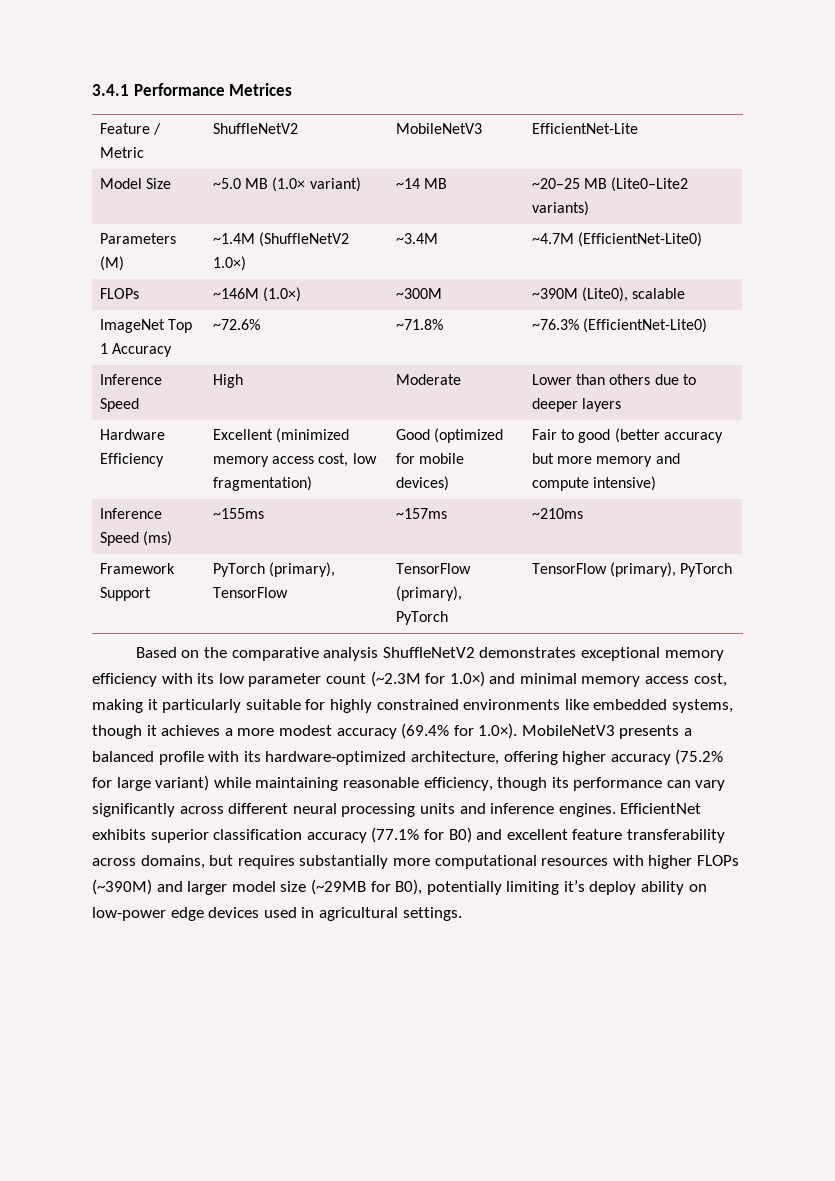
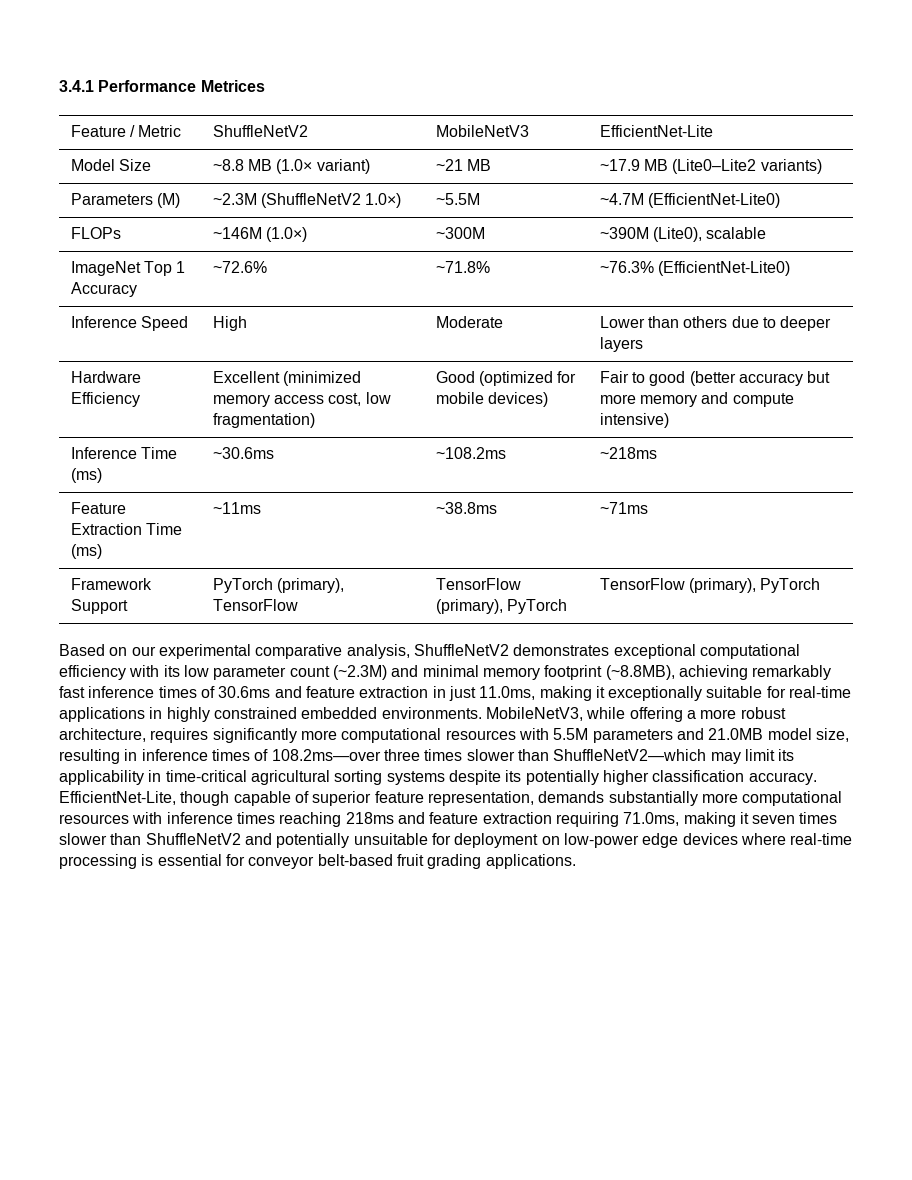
- Model Size | ~5.0 MB (1.0× variant) | ~14 MB | ~20–25 MB (Lite0–Lite2 variants)
+ Model Size | ~8.8 MB (1.0× variant) | ~21 MB | ~17.9 MB (Lite0–Lite2 variants)
- Parameters (M) | ~1.4M (ShuffleNetV2 1.0×) | ~3.4M | ~4.7M (EfficientNet-Lite0)
+ Parameters (M) | ~2.3M (ShuffleNetV2 1.0×) | ~5.5M | ~4.7M (EfficientNet-Lite0)
- Inference Speed (ms) | ~155ms | ~157ms | ~210ms
+ Inference Time (ms) | ~30.6ms | ~108.2ms | ~218ms
+ Feature Extraction Time (ms) | ~11ms | ~38.8ms | ~71ms
- Based on the comparative analysis ShuffleNetV2 demonstrates exceptional memory efficiency with its low parameter count (~2.3M for 1.0×) and minimal memory access cost, making it particularly suitable for highly constrained environments like embedded systems, though it achieves a more modest accuracy (69.4% for 1.0×). MobileNetV3 presents a balanced profile with its hardware-optimized architecture, offering higher accuracy (75.2% for large variant) while maintaining reasonable efficiency, though its performance can vary significantly across different neural processing units and inference engines. EfficientNet exhibits superior classification accuracy (77.1% for B0) and excellent feature transferability across domains, but requires substantially more computational resources with higher FLOPs (~390M) and larger model size (~29MB for B0), potentially limiting it’s deploy ability on low-power edge devices used in agricultural settings.
+ Based on our experimental comparative analysis, ShuffleNetV2 demonstrates exceptional computational efficiency with its low parameter count (~2.3M) and minimal memory footprint (~8.8MB), achieving remarkably fast inference times of 30.6ms and feature extraction in just 11.0ms, making it exceptionally suitable for real-time applications in highly constrained embedded environments. MobileNetV3, while offering a more robust architecture, requires significantly more computational resources with 5.5M parameters and 21.0MB model size, resulting in inference times of 108.2ms—over three times slower than ShuffleNetV2—which may limit its applicability in time-critical agricultural sorting systems despite its potentially higher classification accuracy. EfficientNet-Lite, though capable of superior feature representation, demands substantially more computational resources with inference times reaching 218ms and feature extraction requiring 71.0ms, making it seven times slower than ShuffleNetV2 and potentially unsuitable for deployment on low-power edge devices where real-time processing is essential for conveyor belt-based fruit grading applications.

